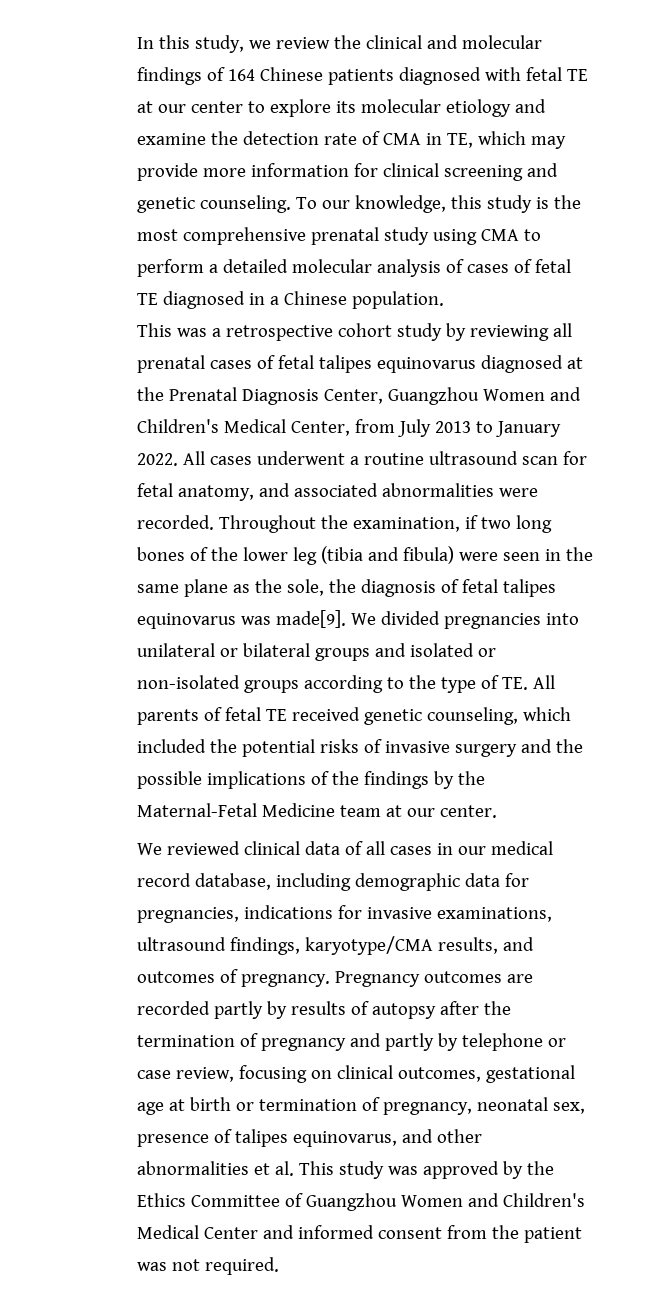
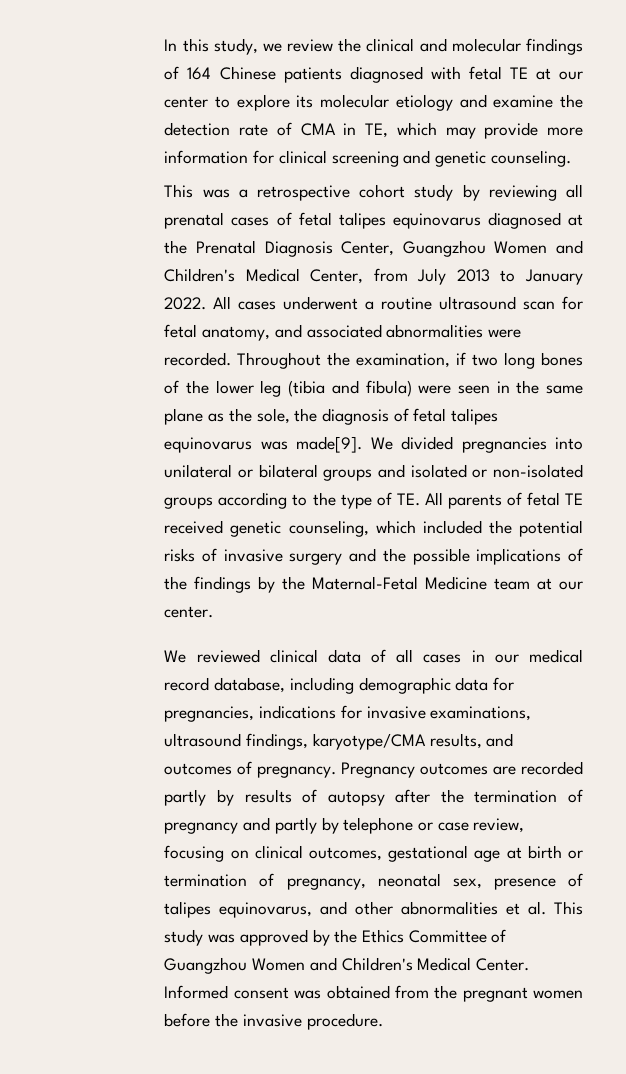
- To our knowledge, this study is the most comprehensive prenatal study using CMA to perform a detailed molecular analysis of cases of fetal TE diagnosed in a Chinese population.
- Pregnancy outcomes are recorded partly by results of autopsy after the termination of pregnancy and partly by telephone or case review, focusing on clinical outcomes, gestational age at birth or termination of pregnancy, neonatal sex, presence of talipes equinovarus, and other abnormalities et al. This study was approved by the Ethics Committee of Guangzhou Women and Children's Medical Center and informed consent from the patient was not required.
+ Pregnancy outcomes are recorded partly by results of autopsy after the termination of pregnancy and partly by telephone or case review, focusing on clinical outcomes, gestational age at birth or termination of pregnancy, neonatal sex, presence of talipes equinovarus, and other abnormalities et al. This study was approved by the Ethics Committee of Guangzhou Women and Children's Medical Center. Informed consent was obtained from the pregnant women before the invasive procedure.

